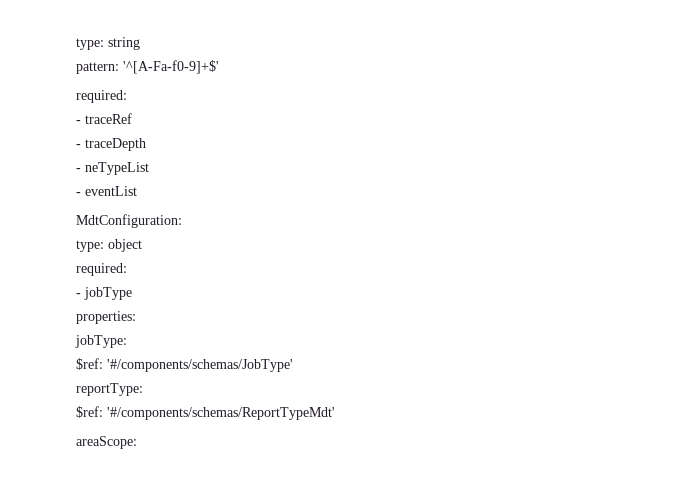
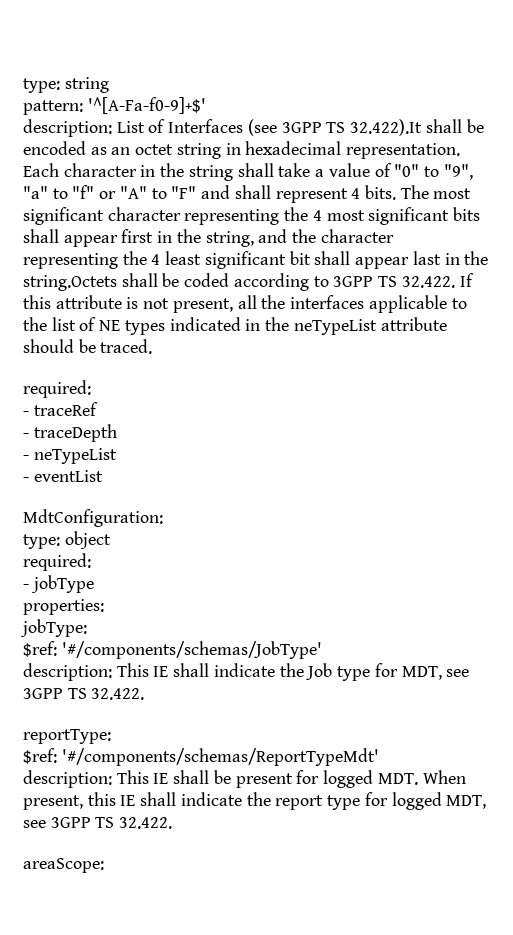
+ description: List of Interfaces (see 3GPP TS 32.422).It shall be encoded as an octet string in hexadecimal representation. Each character in the string shall take a value of "0" to "9", "a" to "f" or "A" to "F" and shall represent 4 bits. The most significant character representing the 4 most significant bits shall appear first in the string, and the character representing the 4 least significant bit shall appear last in the string.Octets shall be coded according to 3GPP TS 32.422. If this attribute is not present, all the interfaces applicable to the list of NE types indicated in the neTypeList attribute should be traced.
+ description: This IE shall indicate the Job type for MDT, see 3GPP TS 32.422.
  reportType:
  $ref: '#/components/schemas/ReportTypeMdt'
+ description: This IE shall be present for logged MDT. When present, this IE shall indicate the report type for logged MDT, see 3GPP TS 32.422.

